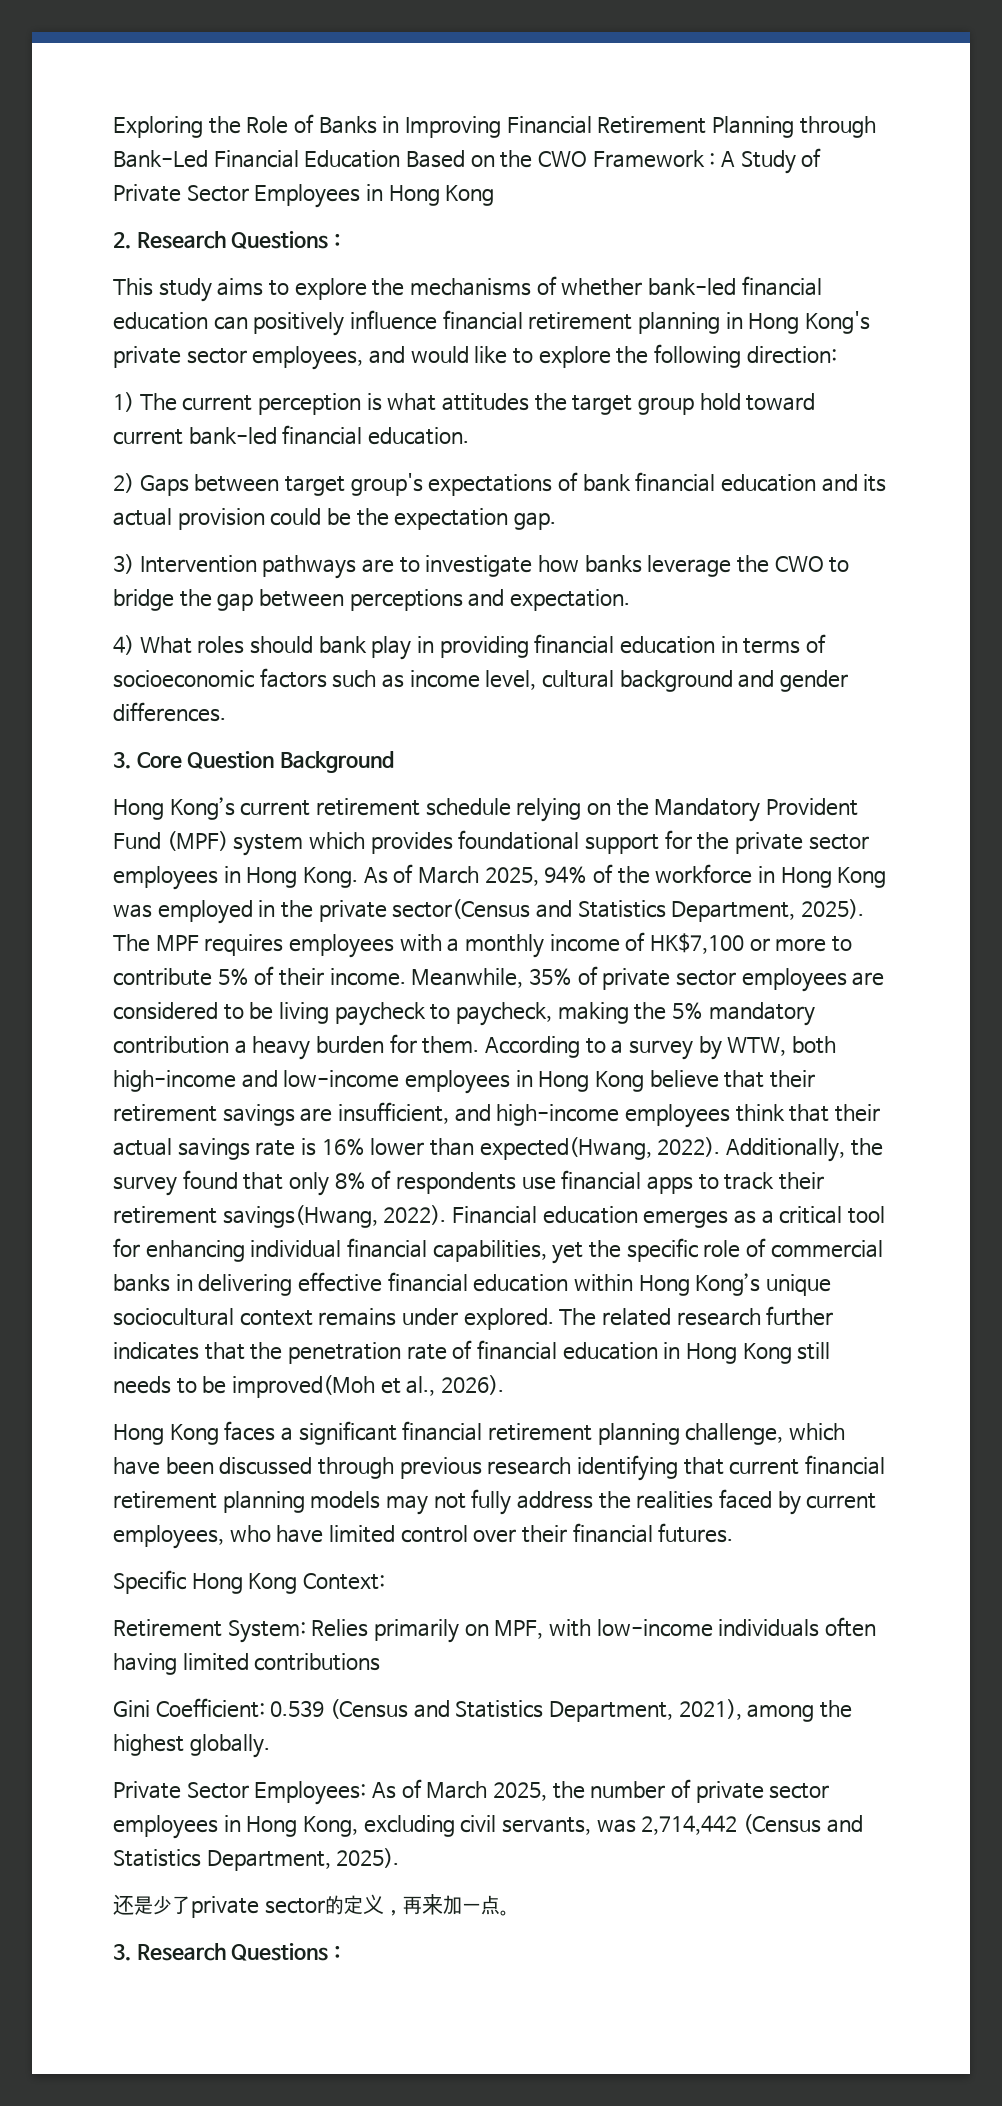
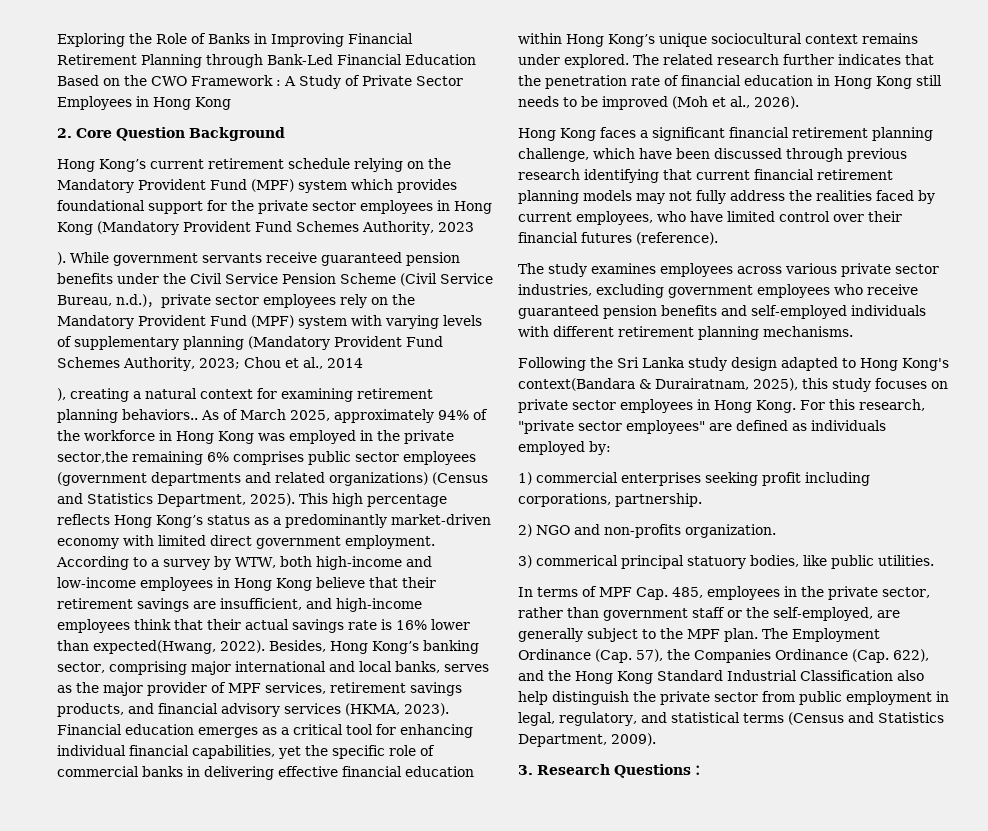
- 2. Research Questions：
- This study aims to explore the mechanisms of whether bank-led financial education can positively influence financial retirement planning in Hong Kong's private sector employees, and would like to explore the following direction:
- 1) The current perception is what attitudes the target group hold toward current bank-led financial education.
- 2) Gaps between target group's expectations of bank financial education and its actual provision could be the expectation gap.
- 3) Intervention pathways are to investigate how banks leverage the CWO to bridge the gap between perceptions and expectation.
- 4) What roles should bank play in providing financial education in terms of socioeconomic factors such as income level, cultural background and gender differences.
- 3. Core Question Background
+ 2. Core Question Background
- Hong Kong’s current retirement schedule relying on the Mandatory Provident Fund (MPF) system which provides foundational support for the private sector employees in Hong Kong. As of March 2025, 94% of the workforce in Hong Kong was employed in the private sector(Census and Statistics Department, 2025). The MPF requires employees with a monthly income of HK$7,100 or more to contribute 5% of their income. Meanwhile, 35% of private sector employees are considered to be living paycheck to paycheck, making the 5% mandatory contribution a heavy burden for them.
+ Hong Kong’s current retirement schedule relying on the Mandatory Provident Fund (MPF) system which provides foundational support for the private sector employees in Hong Kong (Mandatory Provident Fund Schemes Authority, 2023
+ ). While government servants receive guaranteed pension benefits under the Civil Service Pension Scheme (Civil Service Bureau, n.d.)，private sector employees rely on the Mandatory Provident Fund (MPF) system with varying levels of supplementary planning (Mandatory Provident Fund Schemes Authority, 2023; Chou et al., 2014
+ ), creating a natural context for examining retirement planning behaviors.. As of March 2025, approximately 94% of the workforce in Hong Kong was employed in the private sector,the remaining 6% comprises public sector employees (government departments and related organizations) (Census and Statistics Department, 2025). This high percentage reflects Hong Kong’s status as a predominantly market-driven economy with limited direct government employment.
- Additionally, the survey found that only 8% of respondents use financial apps to track their retirement savings(Hwang, 2022).
+ Besides, Hong Kong’s banking sector, comprising major international and local banks, serves as the major provider of MPF services, retirement savings products, and financial advisory services (HKMA, 2023).
- The related research further indicates that the penetration rate of financial education in Hong Kong still needs to be improved(Moh et al., 2026).
+ The related research further indicates that the penetration rate of financial education in Hong Kong still needs to be improved (Moh et al., 2026).
- Hong Kong faces a significant financial retirement planning challenge, which have been discussed through previous research identifying that current financial retirement planning models may not fully address the realities faced by current employees, who have limited control over their financial futures.
- Specific Hong Kong Context:
- Retirement System: Relies primarily on MPF, with low-income individuals often having limited contributions
- Gini Coefficient: 0.539 (Census and Statistics Department, 2021), among the highest globally.
- Private Sector Employees: As of March 2025, the number of private sector employees in Hong Kong, excluding civil servants, was 2,714,442 (Census and Statistics Department, 2025).
- 还是少了private sector的定义，再来加一点。
+ Hong Kong faces a significant financial retirement planning challenge, which have been discussed through previous research identifying that current financial retirement planning models may not fully address the realities faced by current employees, who have limited control over their financial futures (reference).
+ The study examines employees across various private sector industries, excluding government employees who receive guaranteed pension benefits and self-employed individuals with different retirement planning mechanisms.
+ Following the Sri Lanka study design adapted to Hong Kong's context(Bandara & Durairatnam, 2025), this study focuses on private sector employees in Hong Kong. For this research, "private sector employees" are defined as individuals employed by:
+ 1) commercial enterprises seeking profit including corporations, partnership.
+ 2) NGO and non-profits organization.
+ 3) commerical principal statuory bodies, like public utilities.
+ In terms of MPF Cap. 485, employees in the private sector, rather than government staff or the self-employed, are generally subject to the MPF plan. The Employment Ordinance (Cap. 57), the Companies Ordinance (Cap. 622), and the Hong Kong Standard Industrial Classification also help distinguish the private sector from public employment in legal, regulatory, and statistical terms (Census and Statistics Department, 2009).

